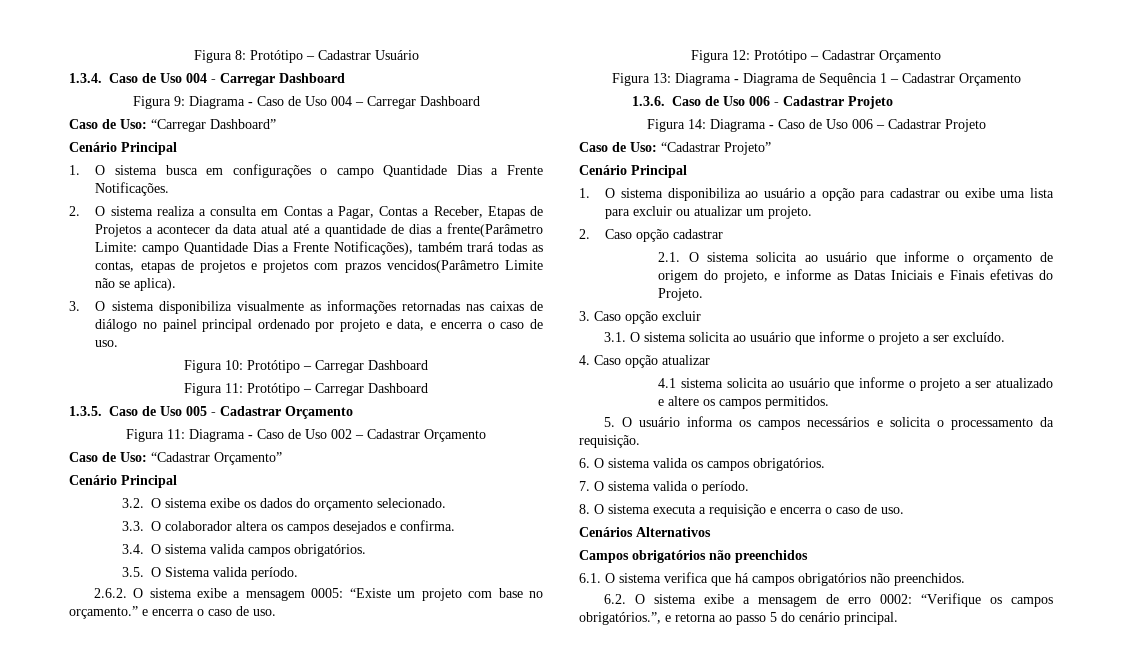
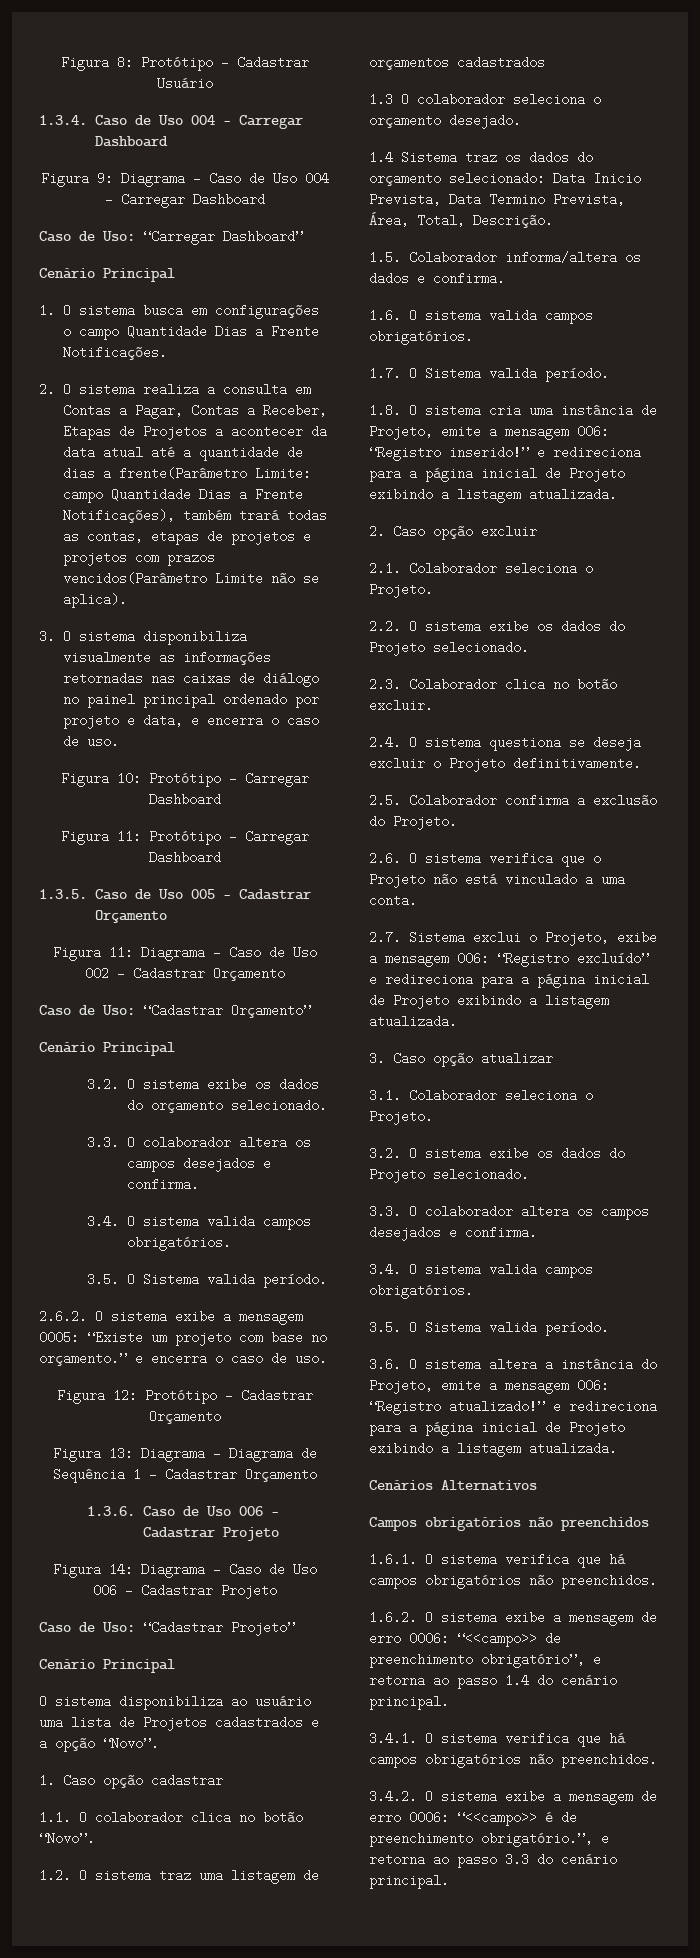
- 1. O sistema disponibiliza ao usuário a opção para cadastrar ou exibe uma lista para excluir ou atualizar um projeto.
- 2. Caso opção cadastrar
- 2.1. O sistema solicita ao usuário que informe o orçamento de origem do projeto, e informe as Datas Iniciais e Finais efetivas do Projeto.
+ O sistema disponibiliza ao usuário uma lista de Projetos cadastrados e a opção “Novo”.
+ 1. Caso opção cadastrar
+ 1.1. O colaborador clica no botão “Novo”.
+ 1.2. O sistema traz uma listagem de orçamentos cadastrados
+ 1.3 O colaborador seleciona o orçamento desejado.
+ 1.4 Sistema traz os dados do orçamento selecionado: Data Inicio Prevista, Data Termino Prevista, Área, Total, Descrição.
+ 1.5. Colaborador informa/altera os dados e confirma.
+ 1.6. O sistema valida campos obrigatórios.
+ 1.7. O Sistema valida período.
+ 1.8. O sistema cria uma instância de Projeto, emite a mensagem 006: “Registro inserido!” e redireciona para a página inicial de Projeto exibindo a listagem atualizada.
+ 2. Caso opção excluir
+ 2.1. Colaborador seleciona o Projeto.
+ 2.2. O sistema exibe os dados do Projeto selecionado.
+ 2.3. Colaborador clica no botão excluir.
+ 2.4. O sistema questiona se deseja excluir o Projeto definitivamente.
+ 2.5. Colaborador confirma a exclusão do Projeto.
+ 2.6. O sistema verifica que o Projeto não está vinculado a uma conta.
+ 2.7. Sistema exclui o Projeto, exibe a mensagem 006: “Registro excluído” e redireciona para a página inicial de Projeto exibindo a listagem atualizada.
- 3. Caso opção excluir
+ 3. Caso opção atualizar
- 3.1. O sistema solicita ao usuário que informe o projeto a ser excluído.
- 4. Caso opção atualizar
- 4.1 sistema solicita ao usuário que informe o projeto a ser atualizado e altere os campos permitidos.
- 5. O usuário informa os campos necessários e solicita o processamento da requisição.
- 6. O sistema valida os campos obrigatórios.
- 7. O sistema valida o período.
- 8. O sistema executa a requisição e encerra o caso de uso.
+ 3.1. Colaborador seleciona o Projeto.
+ 3.2. O sistema exibe os dados do Projeto selecionado.
+ 3.3. O colaborador altera os campos desejados e confirma.
+ 3.4. O sistema valida campos obrigatórios.
+ 3.5. O Sistema valida período.
+ 3.6. O sistema altera a instância do Projeto, emite a mensagem 006: “Registro atualizado!” e redireciona para a página inicial de Projeto exibindo a listagem atualizada.
- 6.1. O sistema verifica que há campos obrigatórios não preenchidos.
- 6.2. O sistema exibe a mensagem de erro 0002: “Verifique os campos obrigatórios.”, e retorna ao passo 5 do cenário principal.
+ 1.6.1. O sistema verifica que há campos obrigatórios não preenchidos.
+ 1.6.2. O sistema exibe a mensagem de erro 0006: “<<campo>> de preenchimento obrigatório”, e retorna ao passo 1.4 do cenário principal.
+ 3.4.1. O sistema verifica que há campos obrigatórios não preenchidos.
+ 3.4.2. O sistema exibe a mensagem de erro 0006: “<<campo>> é de preenchimento obrigatório.”, e retorna ao passo 3.3 do cenário principal.

